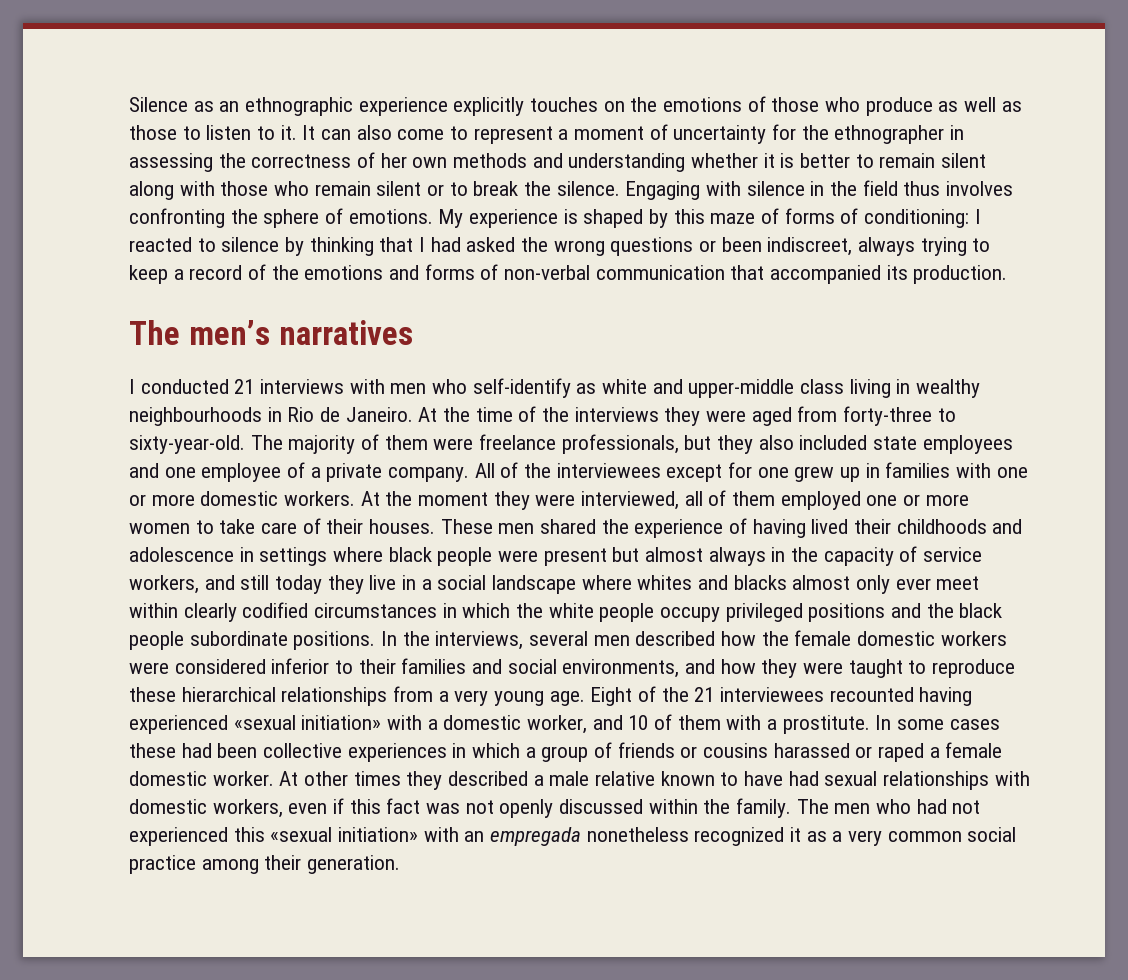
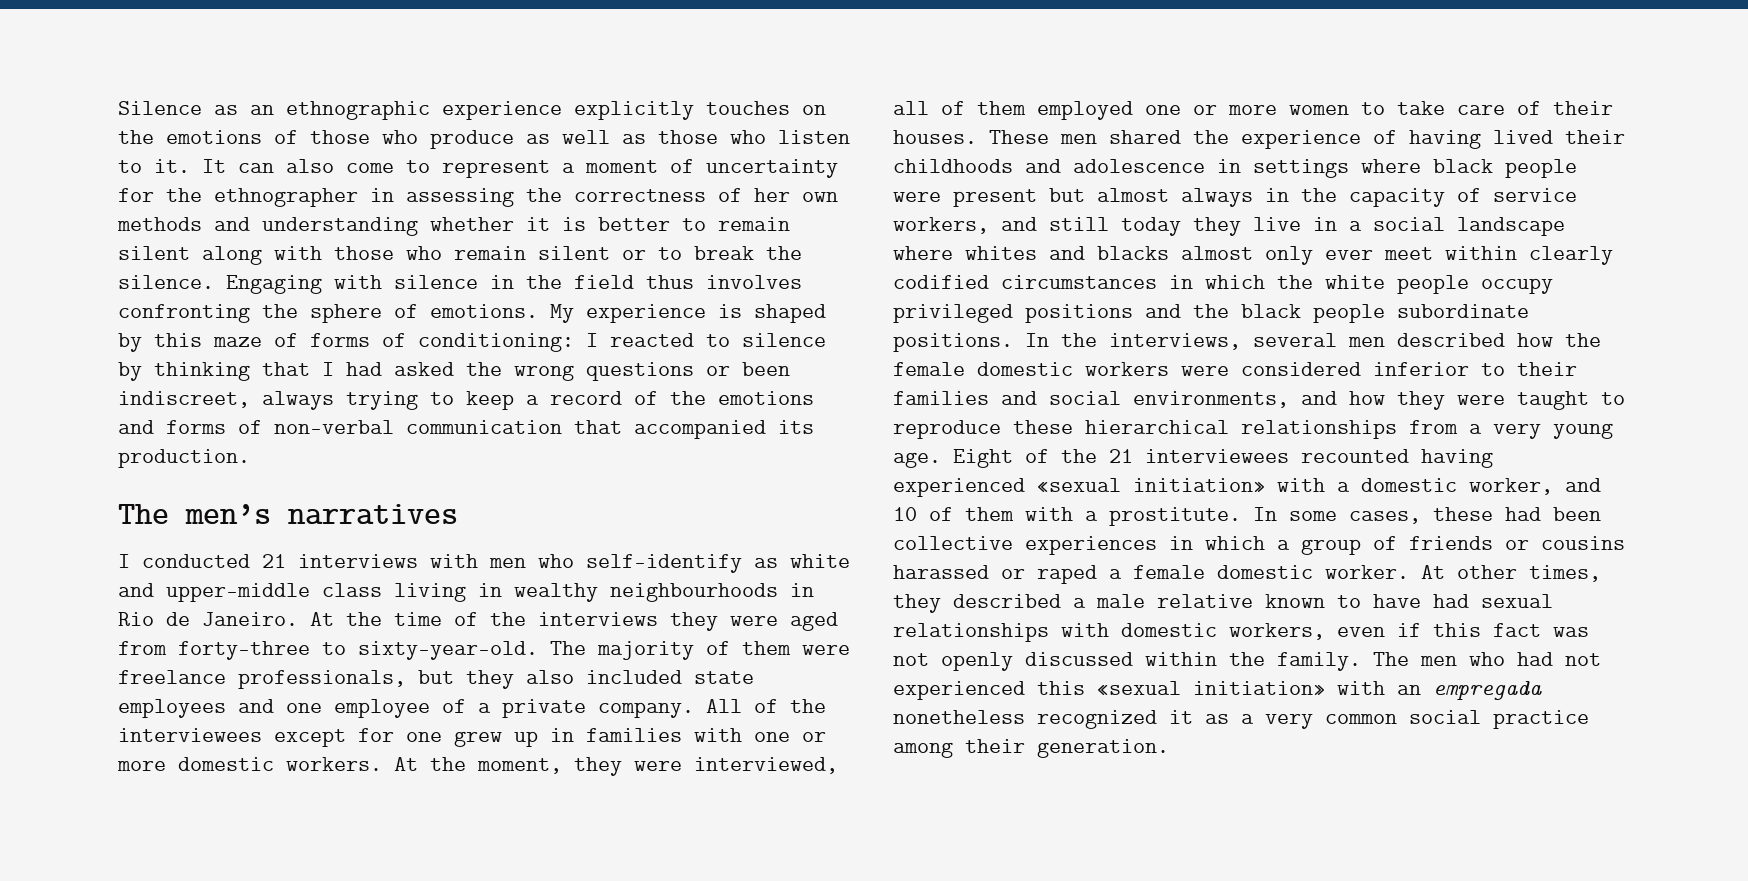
- Silence as an ethnographic experience explicitly touches on the emotions of those who produce as well as those to listen to it.
+ Silence as an ethnographic experience explicitly touches on the emotions of those who produce as well as those who listen to it.
- At the moment they were interviewed, all of them employed one or more women to take care of their houses.
+ At the moment, they were interviewed, all of them employed one or more women to take care of their houses.
- In some cases these had been collective experiences in which a group of friends or cousins harassed or raped a female domestic worker.
+ In some cases, these had been collective experiences in which a group of friends or cousins harassed or raped a female domestic worker.
- At other times they described a male relative known to have had sexual relationships with domestic workers, even if this fact was not openly discussed within the family.
+ At other times, they described a male relative known to have had sexual relationships with domestic workers, even if this fact was not openly discussed within the family.

